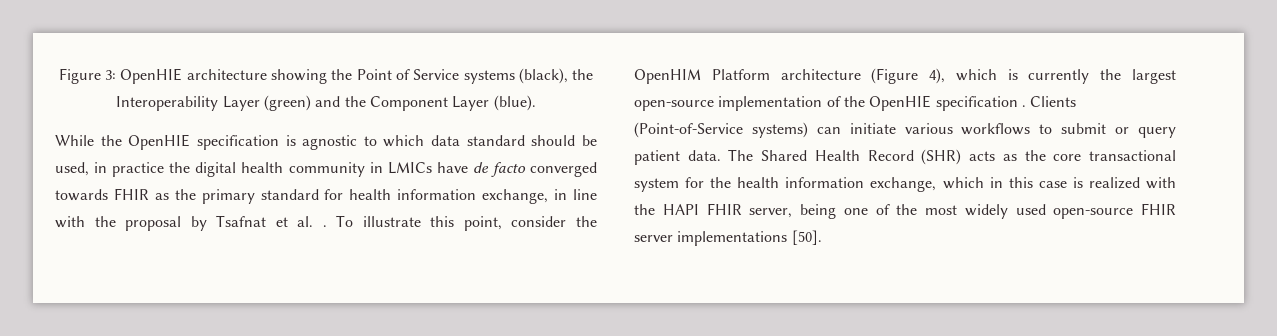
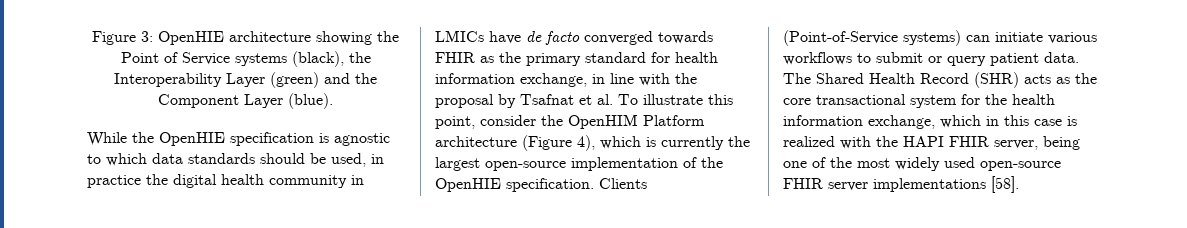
- While the OpenHIE specification is agnostic to which data standard should be used, in practice the digital health community in LMICs have de facto converged towards FHIR as the primary standard for health information exchange, in line with the proposal by Tsafnat et al. . To illustrate this point, consider the OpenHIM Platform architecture (Figure 4), which is currently the largest open-source implementation of the OpenHIE specification .
+ While the OpenHIE specification is agnostic to which data standards should be used, in practice the digital health community in LMICs have de facto converged towards FHIR as the primary standard for health information exchange, in line with the proposal by Tsafnat et al. To illustrate this point, consider the OpenHIM Platform architecture (Figure 4), which is currently the largest open-source implementation of the OpenHIE specification.
- The Shared Health Record (SHR) acts as the core transactional system for the health information exchange, which in this case is realized with the HAPI FHIR server, being one of the most widely used open-source FHIR server implementations [50].
+ The Shared Health Record (SHR) acts as the core transactional system for the health information exchange, which in this case is realized with the HAPI FHIR server, being one of the most widely used open-source FHIR server implementations [58].

